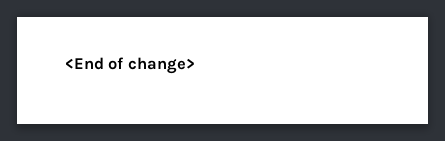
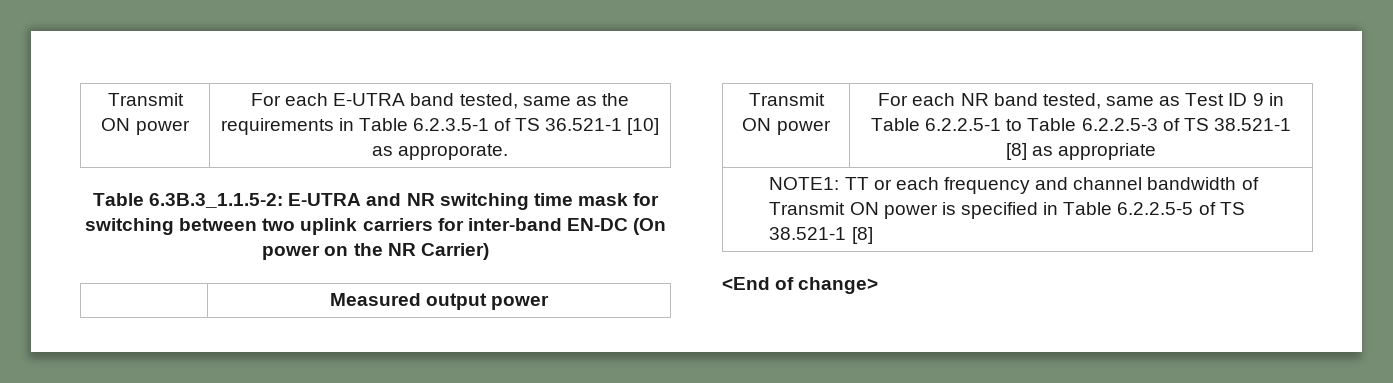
+ Transmit ON power | For each E-UTRA band tested, same as the requirements in Table 6.2.3.5-1 of TS 36.521-1 [10] as approporate.
+ Table 6.3B.3_1.1.5-2: E-UTRA and NR switching time mask for switching between two uplink carriers for inter-band EN-DC (On power on the NR Carrier)
+ | Measured output power
+ Transmit ON power | For each NR band tested, same as Test ID 9 in Table 6.2.2.5-1 to Table 6.2.2.5-3 of TS 38.521-1 [8] as appropriate
+ NOTE1: TT or each frequency and channel bandwidth of Transmit ON power is specified in Table 6.2.2.5-5 of TS 38.521-1 [8]

